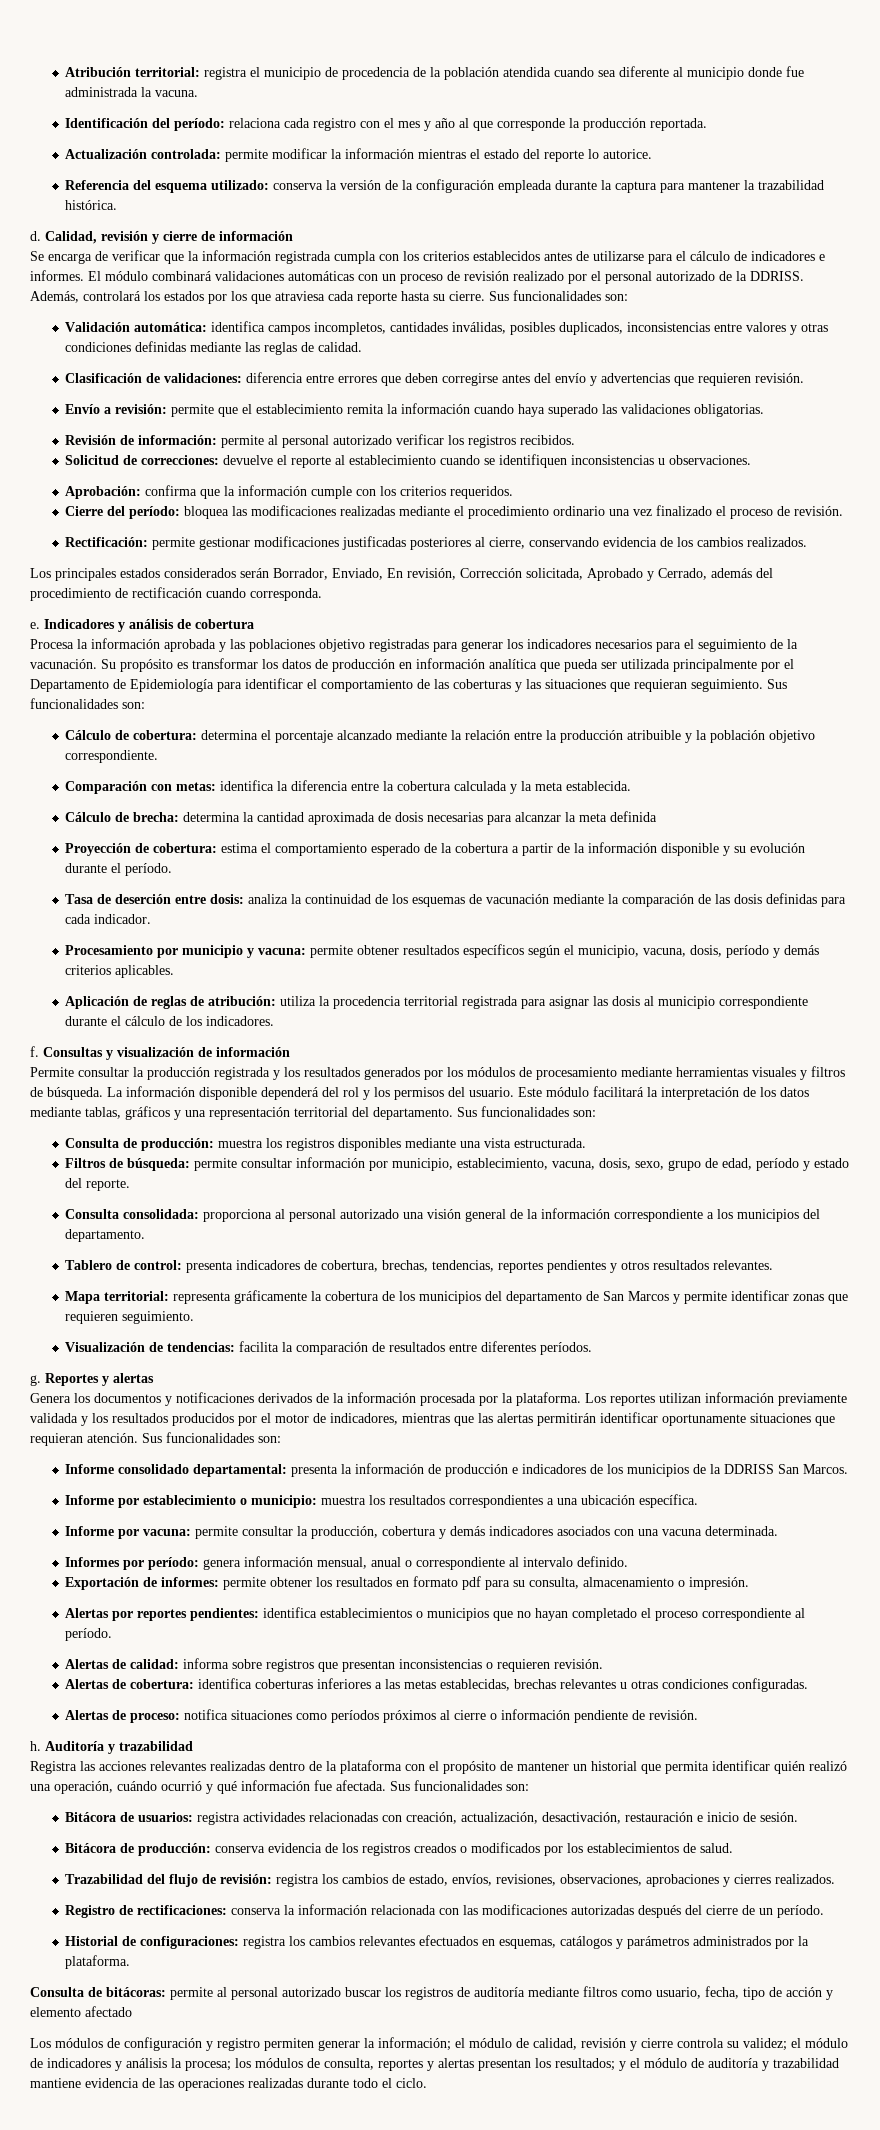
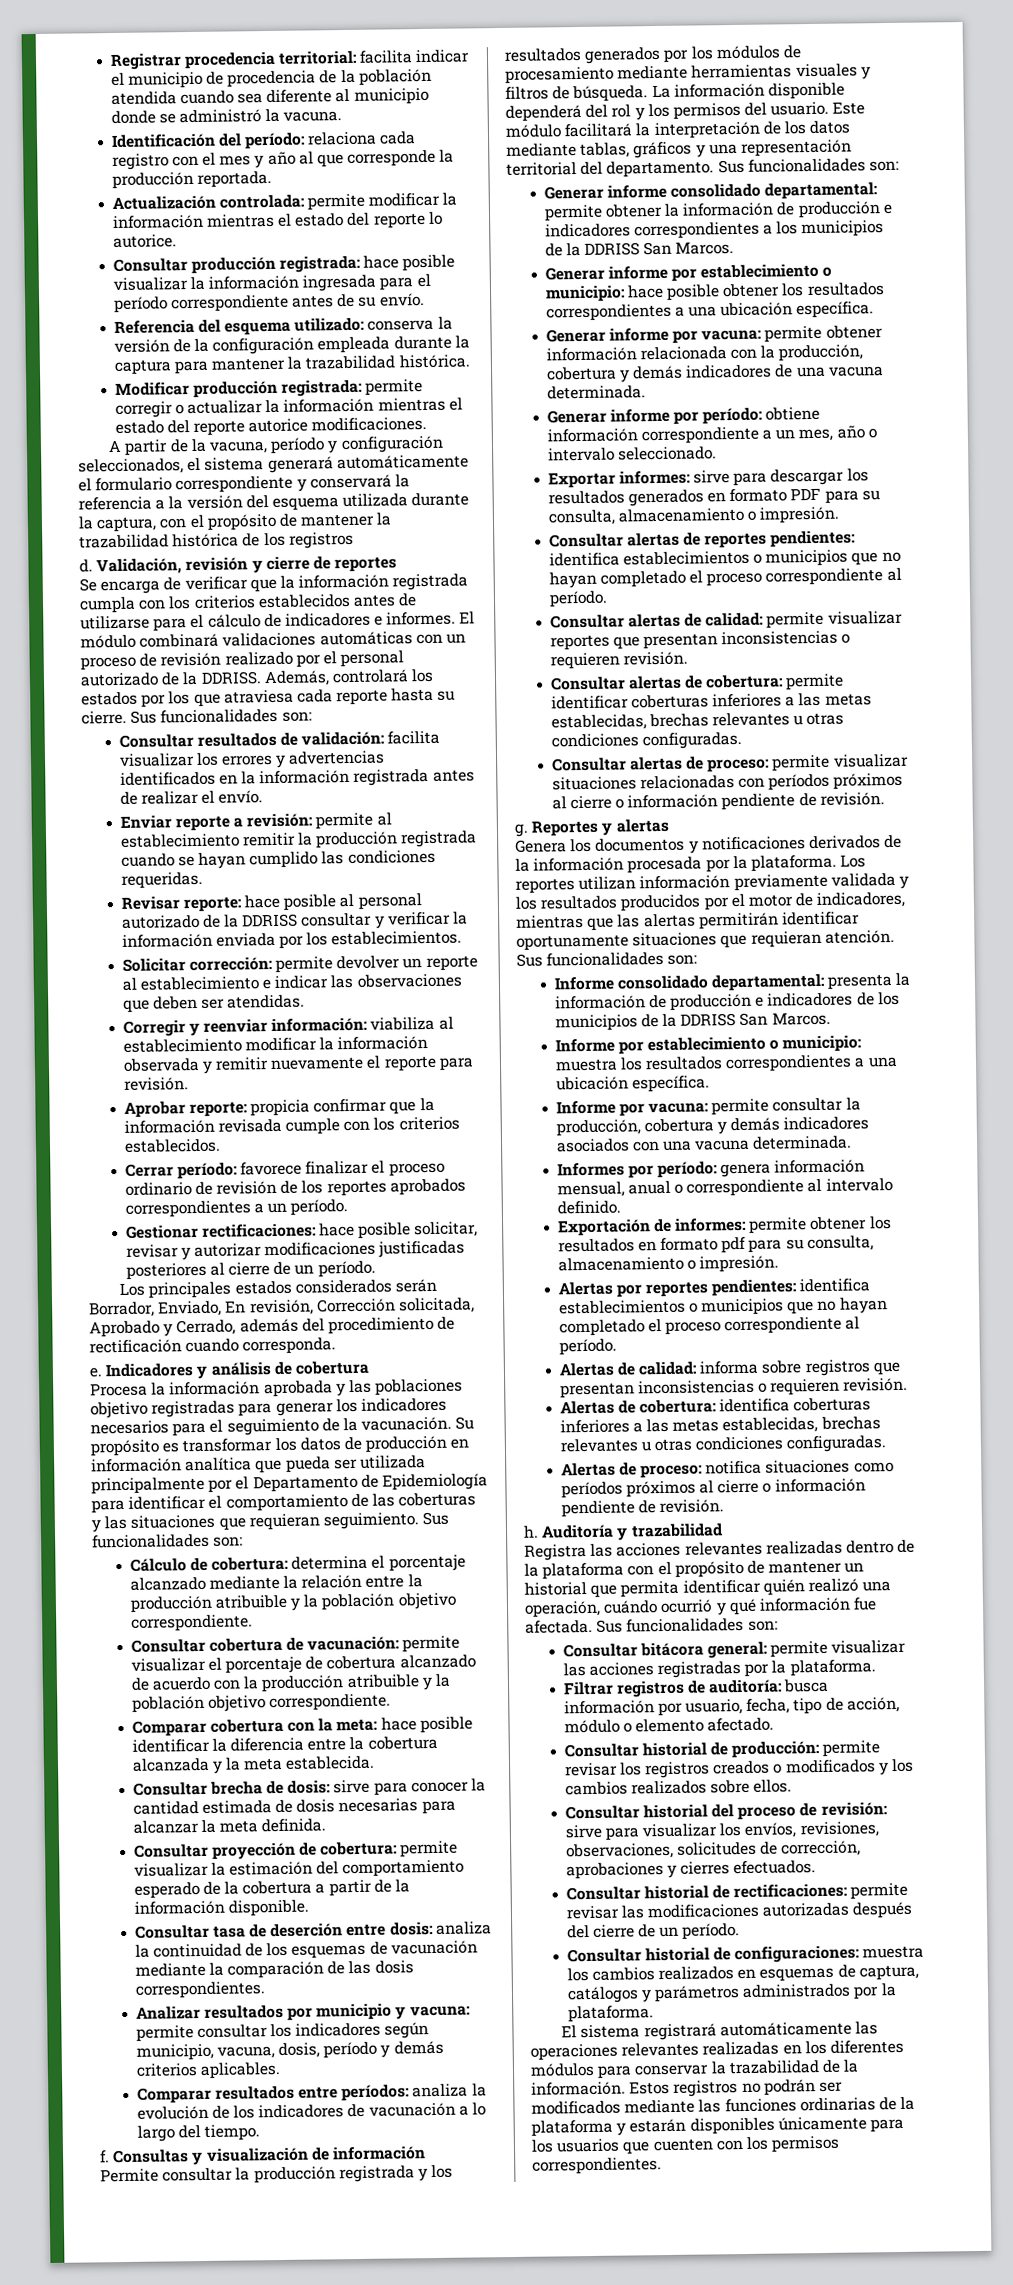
- Atribución territorial: registra el municipio de procedencia de la población atendida cuando sea diferente al municipio donde fue administrada la vacuna.
+ Registrar procedencia territorial: facilita indicar el municipio de procedencia de la población atendida cuando sea diferente al municipio donde se administró la vacuna.
+ Consultar producción registrada: hace posible visualizar la información ingresada para el período correspondiente antes de su envío.
+ Modificar producción registrada: permite corregir o actualizar la información mientras el estado del reporte autorice modificaciones.
+ A partir de la vacuna, período y configuración seleccionados, el sistema generará automáticamente el formulario correspondiente y conservará la referencia a la versión del esquema utilizada durante la captura, con el propósito de mantener la trazabilidad histórica de los registros
- Calidad, revisión y cierre de información
+ Validación, revisión y cierre de reportes
- Validación automática: identifica campos incompletos, cantidades inválidas, posibles duplicados, inconsistencias entre valores y otras condiciones definidas mediante las reglas de calidad.
- Clasificación de validaciones: diferencia entre errores que deben corregirse antes del envío y advertencias que requieren revisión.
- Envío a revisión: permite que el establecimiento remita la información cuando haya superado las validaciones obligatorias.
- Revisión de información: permite al personal autorizado verificar los registros recibidos.
- Solicitud de correcciones: devuelve el reporte al establecimiento cuando se identifiquen inconsistencias u observaciones.
- Aprobación: confirma que la información cumple con los criterios requeridos.
- Cierre del período: bloquea las modificaciones realizadas mediante el procedimiento ordinario una vez finalizado el proceso de revisión.
- Rectificación: permite gestionar modificaciones justificadas posteriores al cierre, conservando evidencia de los cambios realizados.
+ Consultar resultados de validación: facilita visualizar los errores y advertencias identificados en la información registrada antes de realizar el envío.
+ Enviar reporte a revisión: permite al establecimiento remitir la producción registrada cuando se hayan cumplido las condiciones requeridas.
+ Revisar reporte: hace posible al personal autorizado de la DDRISS consultar y verificar la información enviada por los establecimientos.
+ Solicitar corrección: permite devolver un reporte al establecimiento e indicar las observaciones que deben ser atendidas.
+ Corregir y reenviar información: viabiliza al establecimiento modificar la información observada y remitir nuevamente el reporte para revisión.
+ Aprobar reporte: propicia confirmar que la información revisada cumple con los criterios establecidos.
+ Cerrar período: favorece finalizar el proceso ordinario de revisión de los reportes aprobados correspondientes a un período.
+ Gestionar rectificaciones: hace posible solicitar, revisar y autorizar modificaciones justificadas posteriores al cierre de un período.
- Comparación con metas: identifica la diferencia entre la cobertura calculada y la meta establecida.
+ Consultar cobertura de vacunación: permite visualizar el porcentaje de cobertura alcanzado de acuerdo con la producción atribuible y la población objetivo correspondiente.
+ Comparar cobertura con la meta: hace posible identificar la diferencia entre la cobertura alcanzada y la meta establecida.
- Cálculo de brecha: determina la cantidad aproximada de dosis necesarias para alcanzar la meta definida
- Proyección de cobertura: estima el comportamiento esperado de la cobertura a partir de la información disponible y su evolución durante el período.
- Tasa de deserción entre dosis: analiza la continuidad de los esquemas de vacunación mediante la comparación de las dosis definidas para cada indicador.
- Procesamiento por municipio y vacuna: permite obtener resultados específicos según el municipio, vacuna, dosis, período y demás criterios aplicables.
+ Consultar brecha de dosis: sirve para conocer la cantidad estimada de dosis necesarias para alcanzar la meta definida.
+ Consultar proyección de cobertura: permite visualizar la estimación del comportamiento esperado de la cobertura a partir de la información disponible.
+ Consultar tasa de deserción entre dosis: analiza la continuidad de los esquemas de vacunación mediante la comparación de las dosis correspondientes.
+ Analizar resultados por municipio y vacuna: permite consultar los indicadores según municipio, vacuna, dosis, período y demás criterios aplicables.
- Aplicación de reglas de atribución: utiliza la procedencia territorial registrada para asignar las dosis al municipio correspondiente durante el cálculo de los indicadores.
+ Comparar resultados entre períodos: analiza la evolución de los indicadores de vacunación a lo largo del tiempo.
- Consulta de producción: muestra los registros disponibles mediante una vista estructurada.
- Filtros de búsqueda: permite consultar información por municipio, establecimiento, vacuna, dosis, sexo, grupo de edad, período y estado del reporte.
- Consulta consolidada: proporciona al personal autorizado una visión general de la información correspondiente a los municipios del departamento.
- Tablero de control: presenta indicadores de cobertura, brechas, tendencias, reportes pendientes y otros resultados relevantes.
- Mapa territorial: representa gráficamente la cobertura de los municipios del departamento de San Marcos y permite identificar zonas que requieren seguimiento.
- Visualización de tendencias: facilita la comparación de resultados entre diferentes períodos.
+ Generar informe consolidado departamental: permite obtener la información de producción e indicadores correspondientes a los municipios de la DDRISS San Marcos.
+ Generar informe por establecimiento o municipio: hace posible obtener los resultados correspondientes a una ubicación específica.
+ Generar informe por vacuna: permite obtener información relacionada con la producción, cobertura y demás indicadores de una vacuna determinada.
+ Generar informe por período: obtiene información correspondiente a un mes, año o intervalo seleccionado.
+ Exportar informes: sirve para descargar los resultados generados en formato PDF para su consulta, almacenamiento o impresión.
+ Consultar alertas de reportes pendientes: identifica establecimientos o municipios que no hayan completado el proceso correspondiente al período.
+ Consultar alertas de calidad: permite visualizar reportes que presentan inconsistencias o requieren revisión.
+ Consultar alertas de cobertura: permite identificar coberturas inferiores a las metas establecidas, brechas relevantes u otras condiciones configuradas.
+ Consultar alertas de proceso: permite visualizar situaciones relacionadas con períodos próximos al cierre o información pendiente de revisión.
- Bitácora de usuarios: registra actividades relacionadas con creación, actualización, desactivación, restauración e inicio de sesión.
- Bitácora de producción: conserva evidencia de los registros creados o modificados por los establecimientos de salud.
- Trazabilidad del flujo de revisión: registra los cambios de estado, envíos, revisiones, observaciones, aprobaciones y cierres realizados.
- Registro de rectificaciones: conserva la información relacionada con las modificaciones autorizadas después del cierre de un período.
+ Consultar bitácora general: permite visualizar las acciones registradas por la plataforma.
+ Filtrar registros de auditoría: busca información por usuario, fecha, tipo de acción, módulo o elemento afectado.
+ Consultar historial de producción: permite revisar los registros creados o modificados y los cambios realizados sobre ellos.
+ Consultar historial del proceso de revisión: sirve para visualizar los envíos, revisiones, observaciones, solicitudes de corrección, aprobaciones y cierres efectuados.
+ Consultar historial de rectificaciones: permite revisar las modificaciones autorizadas después del cierre de un período.
- Historial de configuraciones: registra los cambios relevantes efectuados en esquemas, catálogos y parámetros administrados por la plataforma.
+ Consultar historial de configuraciones: muestra los cambios realizados en esquemas de captura, catálogos y parámetros administrados por la plataforma.
- Consulta de bitácoras: permite al personal autorizado buscar los registros de auditoría mediante filtros como usuario, fecha, tipo de acción y elemento afectado
- Los módulos de configuración y registro permiten generar la información; el módulo de calidad, revisión y cierre controla su validez; el módulo de indicadores y análisis la procesa; los módulos de consulta, reportes y alertas presentan los resultados; y el módulo de auditoría y trazabilidad mantiene evidencia de las operaciones realizadas durante todo el ciclo.
+ El sistema registrará automáticamente las operaciones relevantes realizadas en los diferentes módulos para conservar la trazabilidad de la información. Estos registros no podrán ser modificados mediante las funciones ordinarias de la plataforma y estarán disponibles únicamente para los usuarios que cuenten con los permisos correspondientes.

